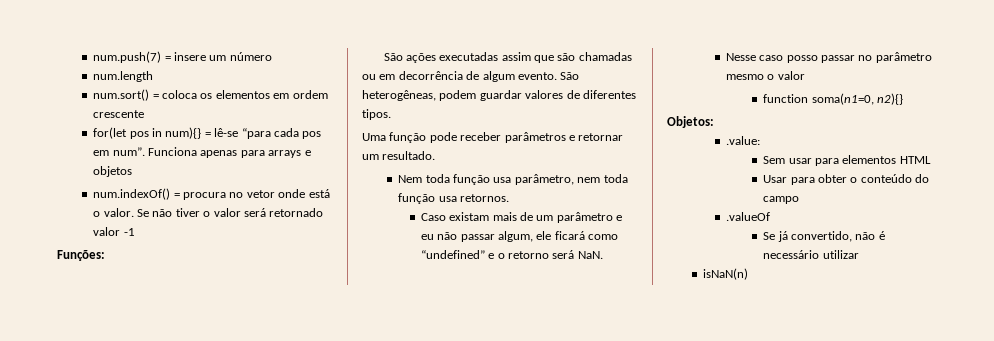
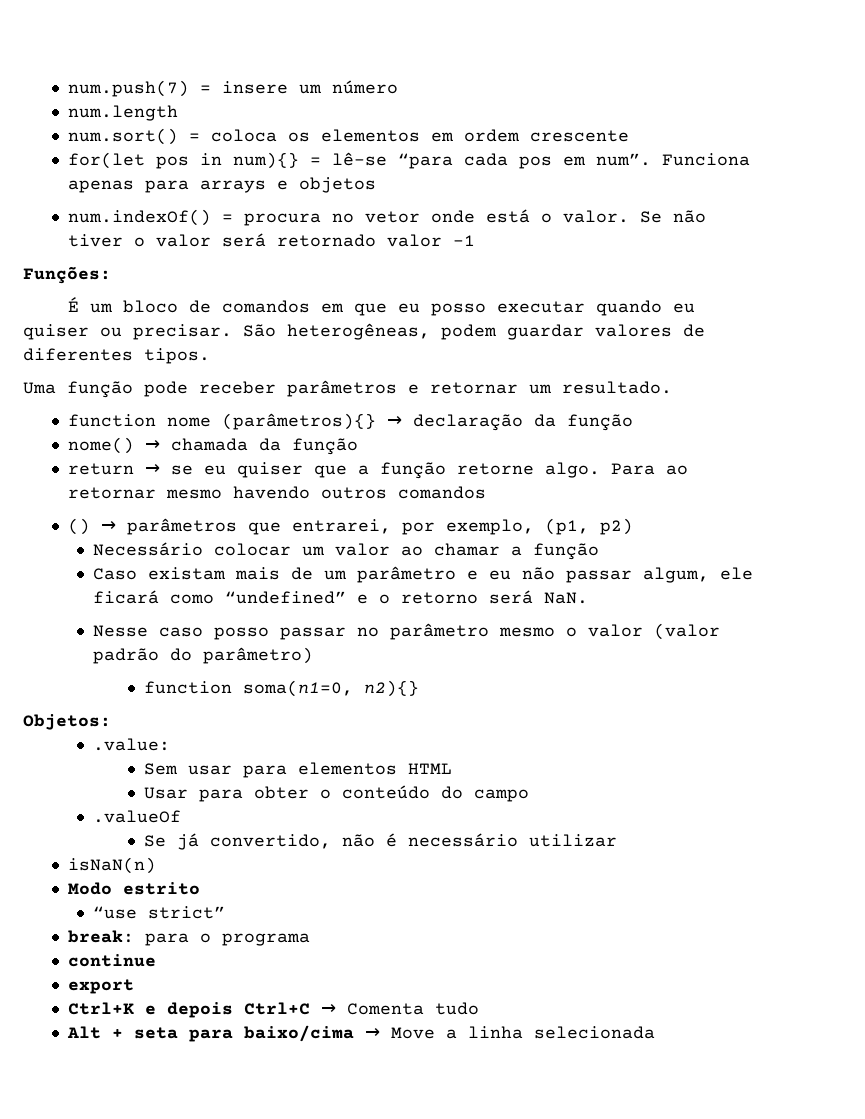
- São ações executadas assim que são chamadas ou em decorrência de algum evento.
+ É um bloco de comandos em que eu posso executar quando eu quiser ou precisar.
- Nem toda função usa parâmetro, nem toda função usa retornos.
+ function nome (parâmetros){} → declaração da função
+ nome() → chamada da função
+ return → se eu quiser que a função retorne algo. Para ao retornar mesmo havendo outros comandos
+ () → parâmetros que entrarei, por exemplo, (p1, p2)
+ Necessário colocar um valor ao chamar a função
- Nesse caso posso passar no parâmetro mesmo o valor
+ Nesse caso posso passar no parâmetro mesmo o valor (valor padrão do parâmetro)
+ Modo estrito
+ “use strict”
+ break: para o programa
+ continue
+ export
+ Ctrl+K e depois Ctrl+C → Comenta tudo
+ Alt + seta para baixo/cima → Move a linha selecionada

